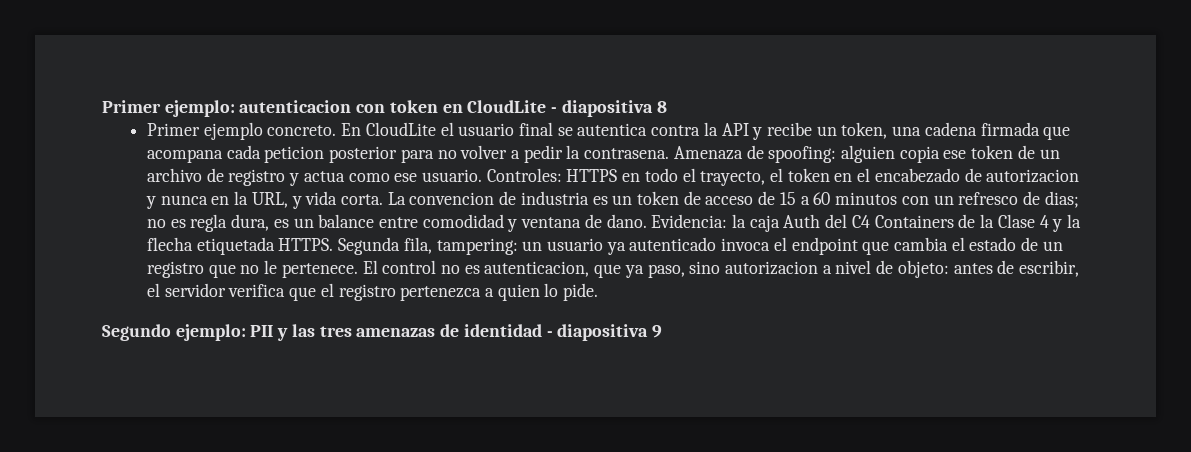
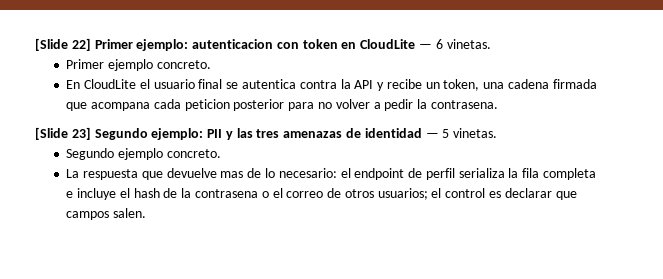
- Primer ejemplo: autenticacion con token en CloudLite - diapositiva 8
+ [Slide 22] Primer ejemplo: autenticacion con token en CloudLite — 6 vinetas.
- Primer ejemplo concreto. En CloudLite el usuario final se autentica contra la API y recibe un token, una cadena firmada que acompana cada peticion posterior para no volver a pedir la contrasena. Amenaza de spoofing: alguien copia ese token de un archivo de registro y actua como ese usuario. Controles: HTTPS en todo el trayecto, el token en el encabezado de autorizacion y nunca en la URL, y vida corta. La convencion de industria es un token de acceso de 15 a 60 minutos con un refresco de dias; no es regla dura, es un balance entre comodidad y ventana de dano. Evidencia: la caja Auth del C4 Containers de la Clase 4 y la flecha etiquetada HTTPS. Segunda fila, tampering: un usuario ya autenticado invoca el endpoint que cambia el estado de un registro que no le pertenece. El control no es autenticacion, que ya paso, sino autorizacion a nivel de objeto: antes de escribir, el servidor verifica que el registro pertenezca a quien lo pide.
- Segundo ejemplo: PII y las tres amenazas de identidad - diapositiva 9
+ Primer ejemplo concreto.
+ En CloudLite el usuario final se autentica contra la API y recibe un token, una cadena firmada que acompana cada peticion posterior para no volver a pedir la contrasena.
+ [Slide 23] Segundo ejemplo: PII y las tres amenazas de identidad — 5 vinetas.
+ Segundo ejemplo concreto.
+ La respuesta que devuelve mas de lo necesario: el endpoint de perfil serializa la fila completa e incluye el hash de la contrasena o el correo de otros usuarios; el control es declarar que campos salen.

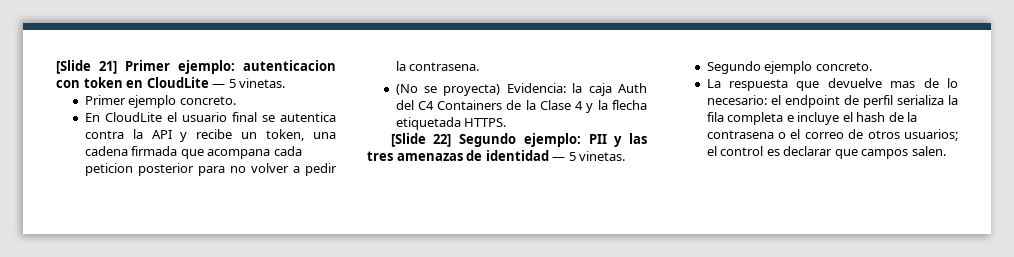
- [Slide 22] Primer ejemplo: autenticacion con token en CloudLite — 6 vinetas.
+ [Slide 21] Primer ejemplo: autenticacion con token en CloudLite — 5 vinetas.
- [Slide 23] Segundo ejemplo: PII y las tres amenazas de identidad — 5 vinetas.
+ (No se proyecta) Evidencia: la caja Auth del C4 Containers de la Clase 4 y la flecha etiquetada HTTPS.
+ [Slide 22] Segundo ejemplo: PII y las tres amenazas de identidad — 5 vinetas.

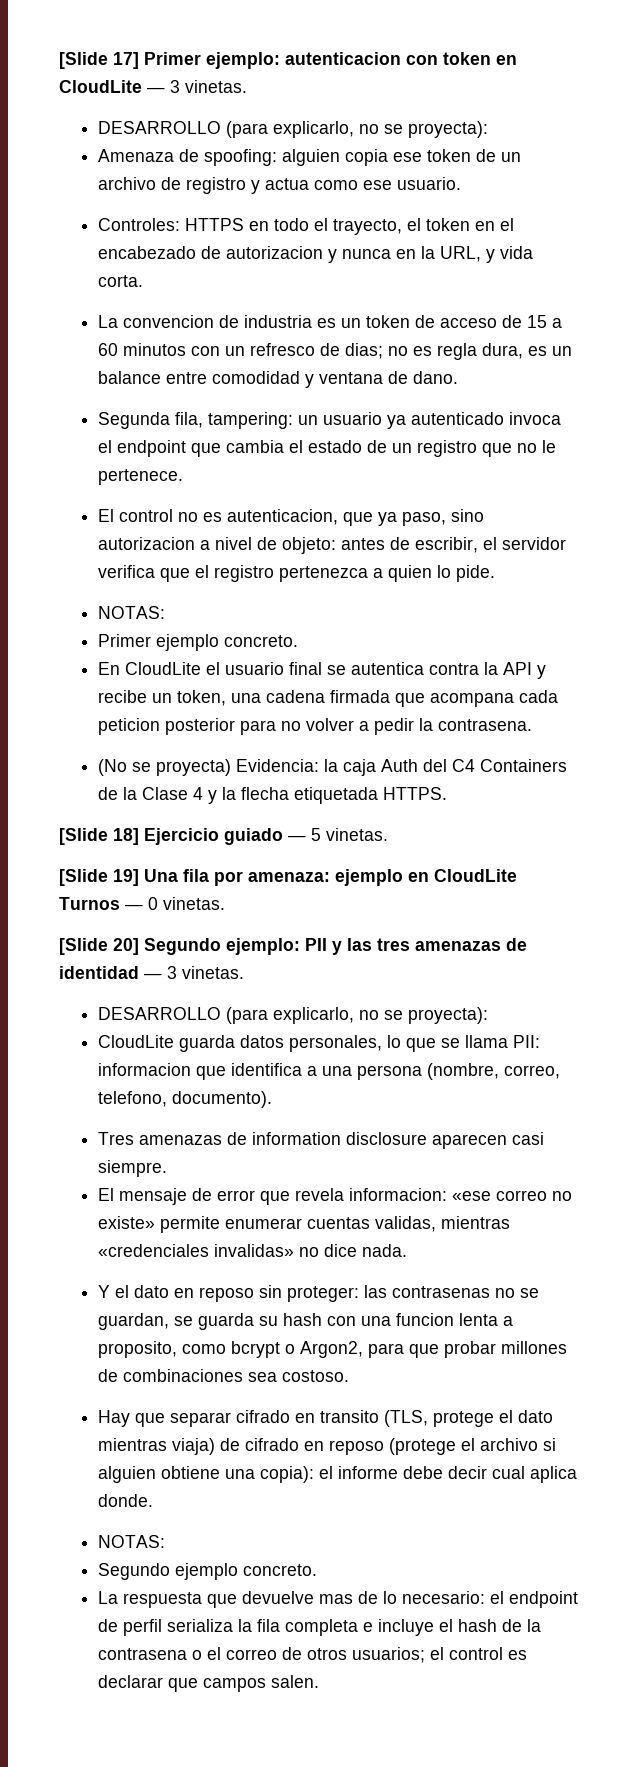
- [Slide 21] Primer ejemplo: autenticacion con token en CloudLite — 5 vinetas.
+ [Slide 17] Primer ejemplo: autenticacion con token en CloudLite — 3 vinetas.
+ DESARROLLO (para explicarlo, no se proyecta):
+ Amenaza de spoofing: alguien copia ese token de un archivo de registro y actua como ese usuario.
+ Controles: HTTPS en todo el trayecto, el token en el encabezado de autorizacion y nunca en la URL, y vida corta.
+ La convencion de industria es un token de acceso de 15 a 60 minutos con un refresco de dias; no es regla dura, es un balance entre comodidad y ventana de dano.
+ Segunda fila, tampering: un usuario ya autenticado invoca el endpoint que cambia el estado de un registro que no le pertenece.
+ El control no es autenticacion, que ya paso, sino autorizacion a nivel de objeto: antes de escribir, el servidor verifica que el registro pertenezca a quien lo pide.
+ NOTAS:
- [Slide 22] Segundo ejemplo: PII y las tres amenazas de identidad — 5 vinetas.
+ [Slide 18] Ejercicio guiado — 5 vinetas.
+ [Slide 19] Una fila por amenaza: ejemplo en CloudLite Turnos — 0 vinetas.
+ [Slide 20] Segundo ejemplo: PII y las tres amenazas de identidad — 3 vinetas.
+ DESARROLLO (para explicarlo, no se proyecta):
+ CloudLite guarda datos personales, lo que se llama PII: informacion que identifica a una persona (nombre, correo, telefono, documento).
+ Tres amenazas de information disclosure aparecen casi siempre.
+ El mensaje de error que revela informacion: «ese correo no existe» permite enumerar cuentas validas, mientras «credenciales invalidas» no dice nada.
+ Y el dato en reposo sin proteger: las contrasenas no se guardan, se guarda su hash con una funcion lenta a proposito, como bcrypt o Argon2, para que probar millones de combinaciones sea costoso.
+ Hay que separar cifrado en transito (TLS, protege el dato mientras viaja) de cifrado en reposo (protege el archivo si alguien obtiene una copia): el informe debe decir cual aplica donde.
+ NOTAS:

